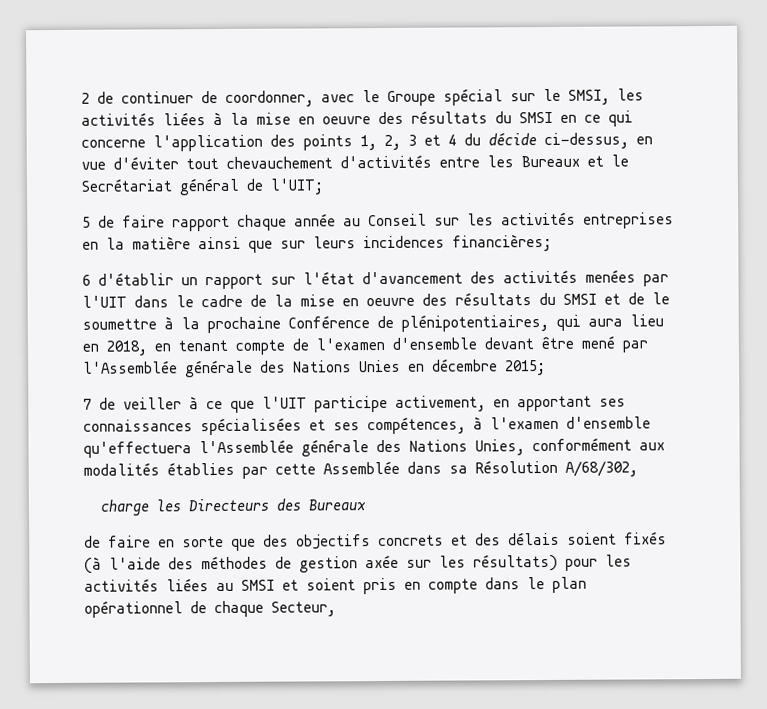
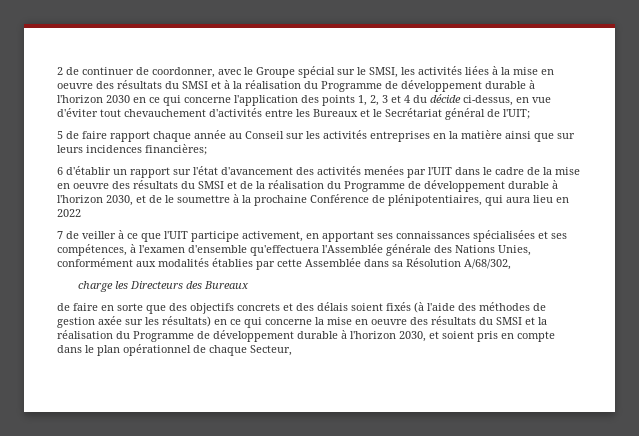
- 2 de continuer de coordonner, avec le Groupe spécial sur le SMSI, les activités liées à la mise en oeuvre des résultats du SMSI en ce qui concerne l'application des points 1, 2, 3 et 4 du décide ci-dessus, en vue d'éviter tout chevauchement d'activités entre les Bureaux et le Secrétariat général de l'UIT;
+ 2 de continuer de coordonner, avec le Groupe spécial sur le SMSI, les activités liées à la mise en oeuvre des résultats du SMSI et à la réalisation du Programme de développement durable à l'horizon 2030 en ce qui concerne l'application des points 1, 2, 3 et 4 du décide ci-dessus, en vue d'éviter tout chevauchement d'activités entre les Bureaux et le Secrétariat général de l'UIT;
- 6 d'établir un rapport sur l'état d'avancement des activités menées par l'UIT dans le cadre de la mise en oeuvre des résultats du SMSI et de le soumettre à la prochaine Conférence de plénipotentiaires, qui aura lieu en 2018, en tenant compte de l'examen d'ensemble devant être mené par l'Assemblée générale des Nations Unies en décembre 2015;
+ 6 d'établir un rapport sur l'état d'avancement des activités menées par l'UIT dans le cadre de la mise en oeuvre des résultats du SMSI et de la réalisation du Programme de développement durable à l'horizon 2030, et de le soumettre à la prochaine Conférence de plénipotentiaires, qui aura lieu en 2022
- de faire en sorte que des objectifs concrets et des délais soient fixés (à l'aide des méthodes de gestion axée sur les résultats) pour les activités liées au SMSI et soient pris en compte dans le plan opérationnel de chaque Secteur,
+ de faire en sorte que des objectifs concrets et des délais soient fixés (à l'aide des méthodes de gestion axée sur les résultats) en ce qui concerne la mise en oeuvre des résultats du SMSI et la réalisation du Programme de développement durable à l'horizon 2030, et soient pris en compte dans le plan opérationnel de chaque Secteur,

